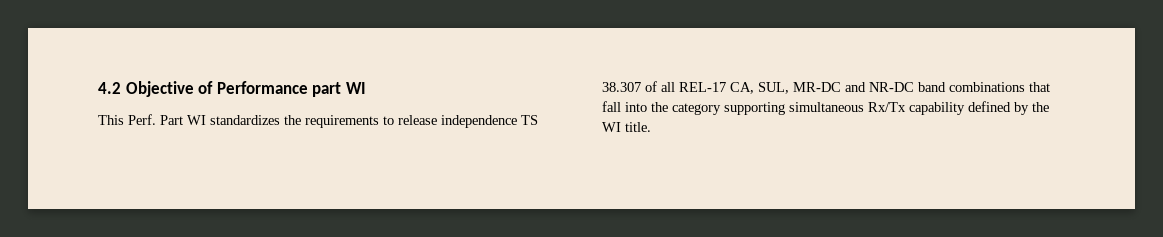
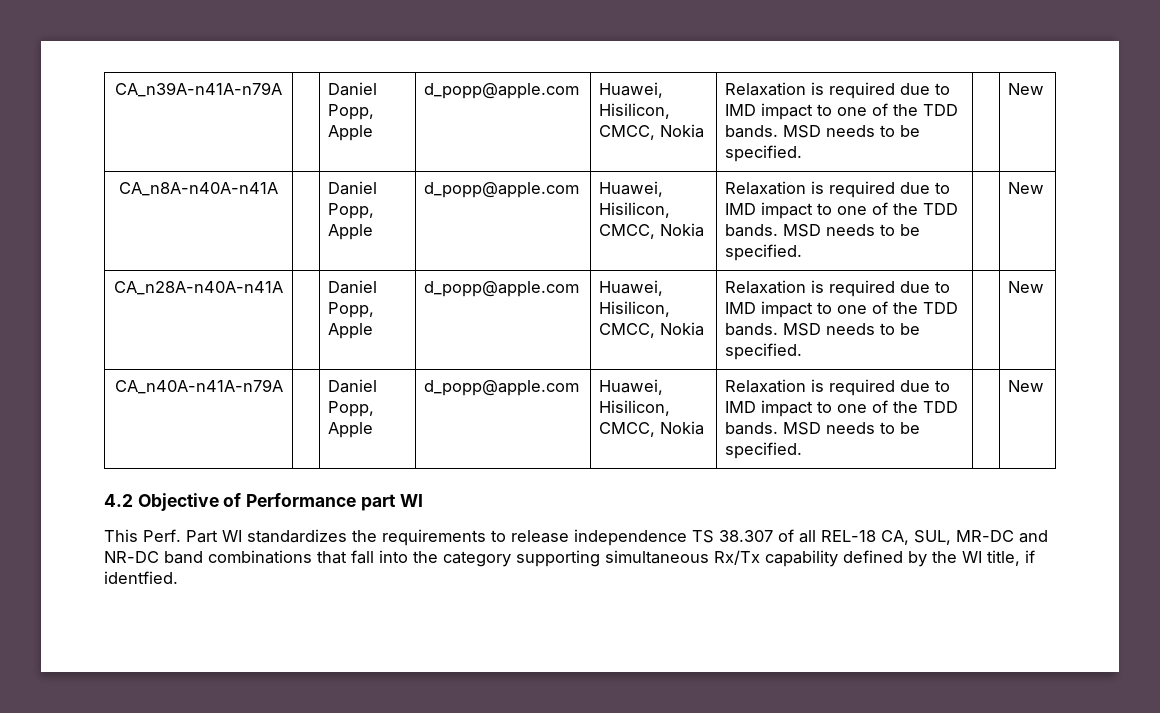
+ CA_n39A-n41A-n79A | | Daniel Popp, Apple | d_popp@apple.com | Huawei, Hisilicon, CMCC, Nokia | Relaxation is required due to IMD impact to one of the TDD bands. MSD needs to be specified. | | New
+ CA_n8A-n40A-n41A | | Daniel Popp, Apple | d_popp@apple.com | Huawei, Hisilicon, CMCC, Nokia | Relaxation is required due to IMD impact to one of the TDD bands. MSD needs to be specified. | | New
+ CA_n28A-n40A-n41A | | Daniel Popp, Apple | d_popp@apple.com | Huawei, Hisilicon, CMCC, Nokia | Relaxation is required due to IMD impact to one of the TDD bands. MSD needs to be specified. | | New
+ CA_n40A-n41A-n79A | | Daniel Popp, Apple | d_popp@apple.com | Huawei, Hisilicon, CMCC, Nokia | Relaxation is required due to IMD impact to one of the TDD bands. MSD needs to be specified. | | New
- Part WI standardizes the requirements to release independence TS 38.307 of all REL-17 CA, SUL, MR-DC and NR-DC band combinations that fall into the category supporting simultaneous Rx/Tx capability defined by the WI title.
+ Part WI standardizes the requirements to release independence TS 38.307 of all REL-18 CA, SUL, MR-DC and NR-DC band combinations that fall into the category supporting simultaneous Rx/Tx capability defined by the WI title, if identfied.

